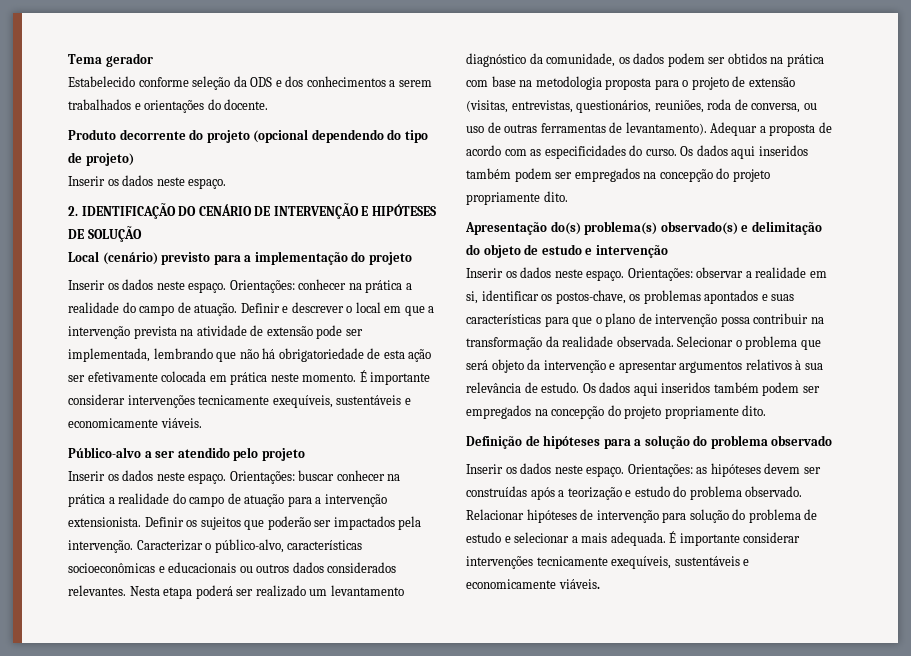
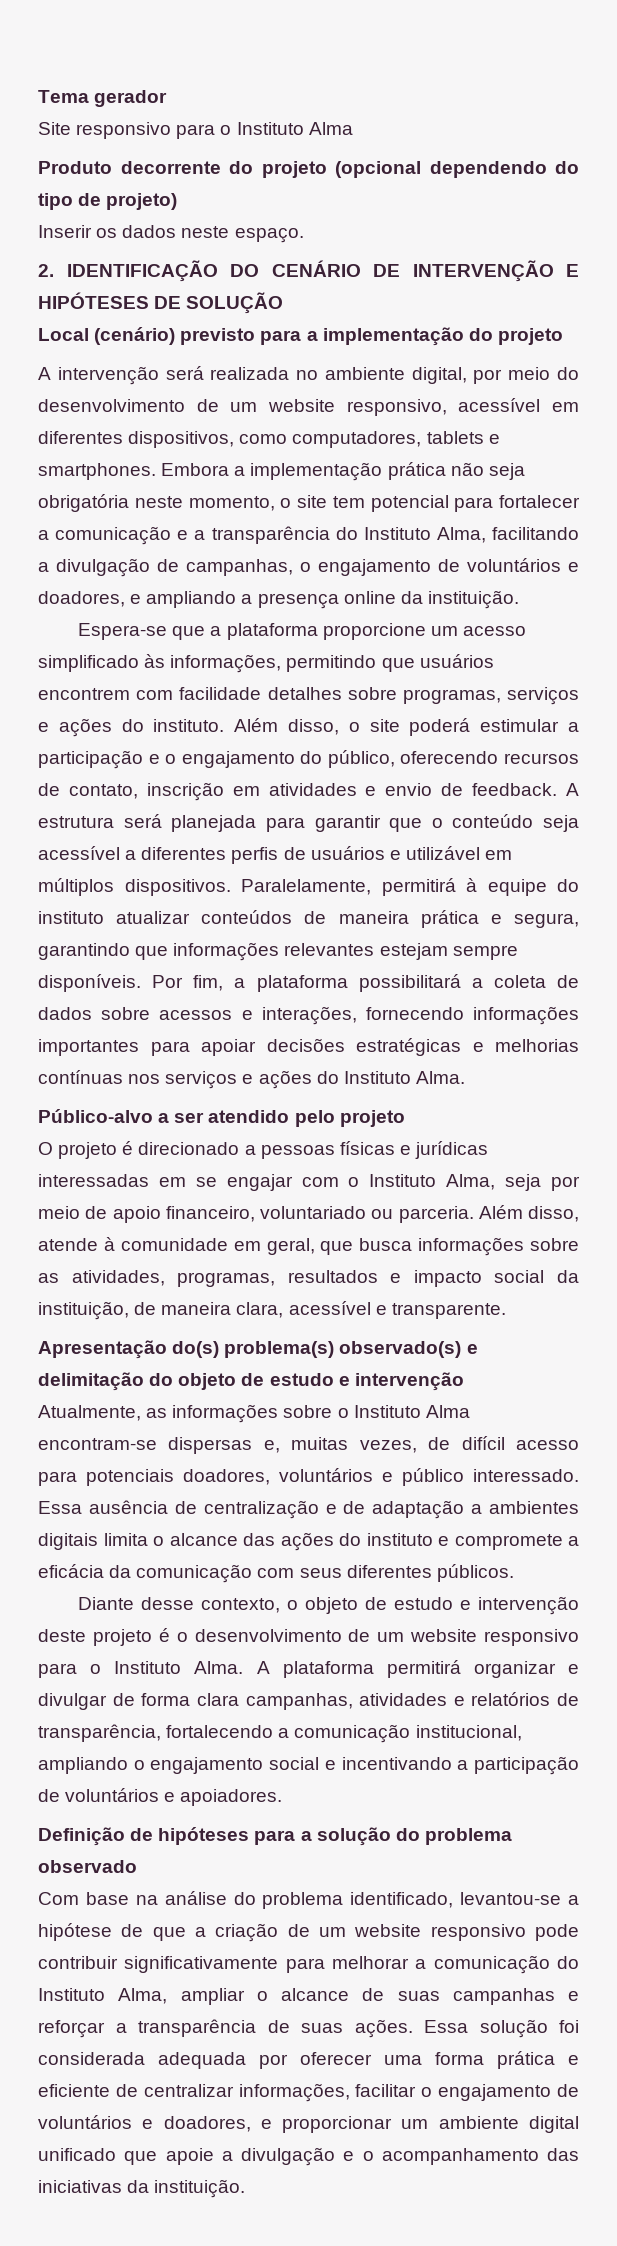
- Estabelecido conforme seleção da ODS e dos conhecimentos a serem trabalhados e orientações do docente.
+ Site responsivo para o Instituto Alma
- Inserir os dados neste espaço. Orientações: conhecer na prática a realidade do campo de atuação. Definir e descrever o local em que a intervenção prevista na atividade de extensão pode ser implementada, lembrando que não há obrigatoriedade de esta ação ser efetivamente colocada em prática neste momento. É importante considerar intervenções tecnicamente exequíveis, sustentáveis e economicamente viáveis.
+ A intervenção será realizada no ambiente digital, por meio do desenvolvimento de um website responsivo, acessível em diferentes dispositivos, como computadores, tablets e smartphones. Embora a implementação prática não seja obrigatória neste momento, o site tem potencial para fortalecer a comunicação e a transparência do Instituto Alma, facilitando a divulgação de campanhas, o engajamento de voluntários e doadores, e ampliando a presença online da instituição.
+ Espera-se que a plataforma proporcione um acesso simplificado às informações, permitindo que usuários encontrem com facilidade detalhes sobre programas, serviços e ações do instituto. Além disso, o site poderá estimular a participação e o engajamento do público, oferecendo recursos de contato, inscrição em atividades e envio de feedback. A estrutura será planejada para garantir que o conteúdo seja acessível a diferentes perfis de usuários e utilizável em múltiplos dispositivos. Paralelamente, permitirá à equipe do instituto atualizar conteúdos de maneira prática e segura, garantindo que informações relevantes estejam sempre disponíveis. Por fim, a plataforma possibilitará a coleta de dados sobre acessos e interações, fornecendo informações importantes para apoiar decisões estratégicas e melhorias contínuas nos serviços e ações do Instituto Alma.
- Inserir os dados neste espaço. Orientações: buscar conhecer na prática a realidade do campo de atuação para a intervenção extensionista. Definir os sujeitos que poderão ser impactados pela intervenção. Caracterizar o público-alvo, características socioeconômicas e educacionais ou outros dados considerados relevantes. Nesta etapa poderá ser realizado um levantamento diagnóstico da comunidade, os dados podem ser obtidos na prática com base na metodologia proposta para o projeto de extensão (visitas, entrevistas, questionários, reuniões, roda de conversa, ou uso de outras ferramentas de levantamento). Adequar a proposta de acordo com as especificidades do curso. Os dados aqui inseridos também podem ser empregados na concepção do projeto propriamente dito.
+ O projeto é direcionado a pessoas físicas e jurídicas interessadas em se engajar com o Instituto Alma, seja por meio de apoio financeiro, voluntariado ou parceria. Além disso, atende à comunidade em geral, que busca informações sobre as atividades, programas, resultados e impacto social da instituição, de maneira clara, acessível e transparente.
- Inserir os dados neste espaço. Orientações: observar a realidade em si, identificar os postos-chave, os problemas apontados e suas características para que o plano de intervenção possa contribuir na transformação da realidade observada. Selecionar o problema que será objeto da intervenção e apresentar argumentos relativos à sua relevância de estudo. Os dados aqui inseridos também podem ser empregados na concepção do projeto propriamente dito.
+ Atualmente, as informações sobre o Instituto Alma encontram-se dispersas e, muitas vezes, de difícil acesso para potenciais doadores, voluntários e público interessado. Essa ausência de centralização e de adaptação a ambientes digitais limita o alcance das ações do instituto e compromete a eficácia da comunicação com seus diferentes públicos.
+ Diante desse contexto, o objeto de estudo e intervenção deste projeto é o desenvolvimento de um website responsivo para o Instituto Alma. A plataforma permitirá organizar e divulgar de forma clara campanhas, atividades e relatórios de transparência, fortalecendo a comunicação institucional, ampliando o engajamento social e incentivando a participação de voluntários e apoiadores.
- Inserir os dados neste espaço. Orientações: as hipóteses devem ser construídas após a teorização e estudo do problema observado. Relacionar hipóteses de intervenção para solução do problema de estudo e selecionar a mais adequada. É importante considerar intervenções tecnicamente exequíveis, sustentáveis e economicamente viáveis.
+ Com base na análise do problema identificado, levantou-se a hipótese de que a criação de um website responsivo pode contribuir significativamente para melhorar a comunicação do Instituto Alma, ampliar o alcance de suas campanhas e reforçar a transparência de suas ações. Essa solução foi considerada adequada por oferecer uma forma prática e eficiente de centralizar informações, facilitar o engajamento de voluntários e doadores, e proporcionar um ambiente digital unificado que apoie a divulgação e o acompanhamento das iniciativas da instituição.

